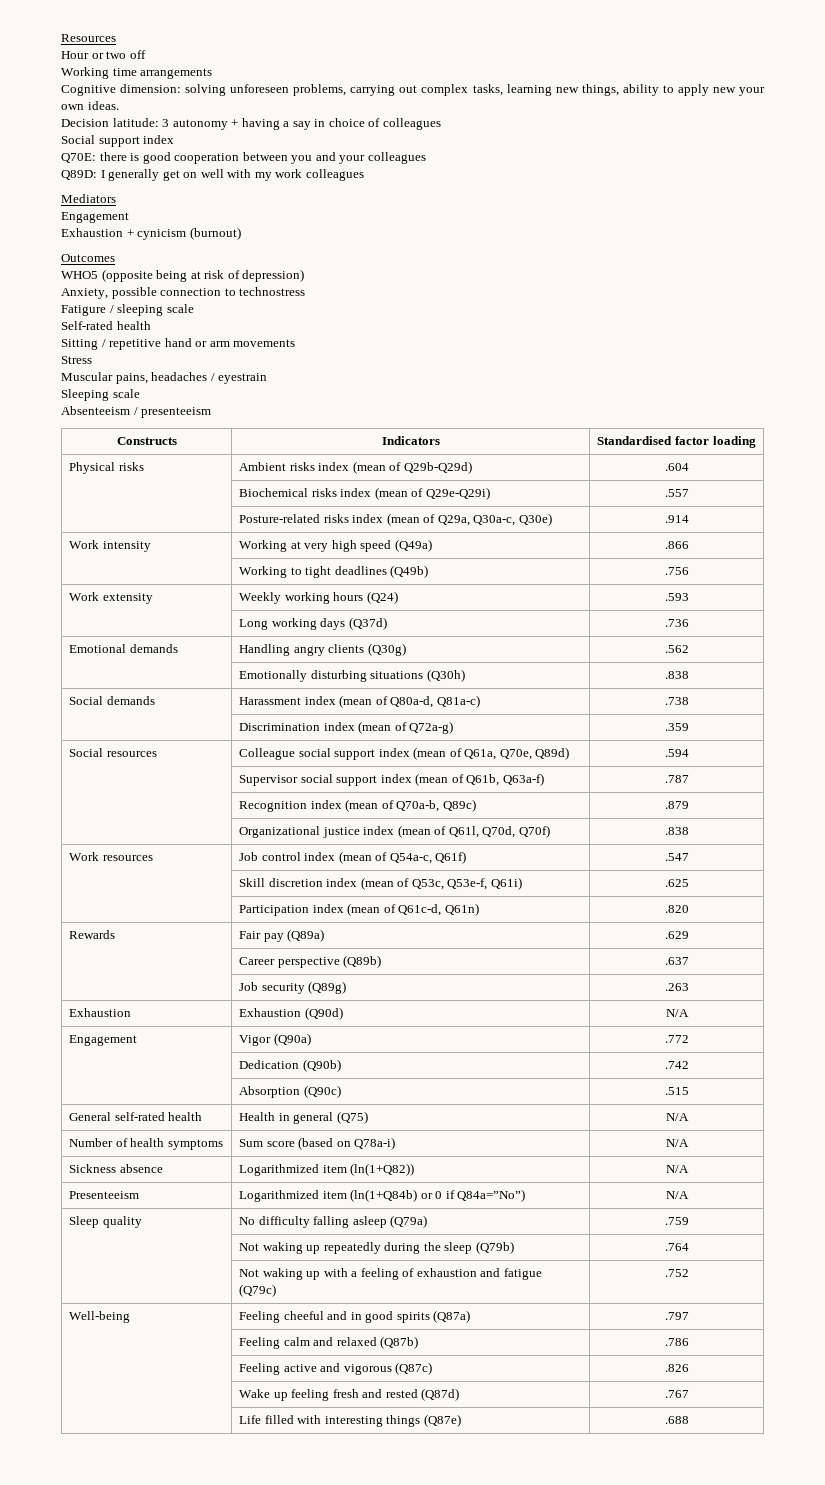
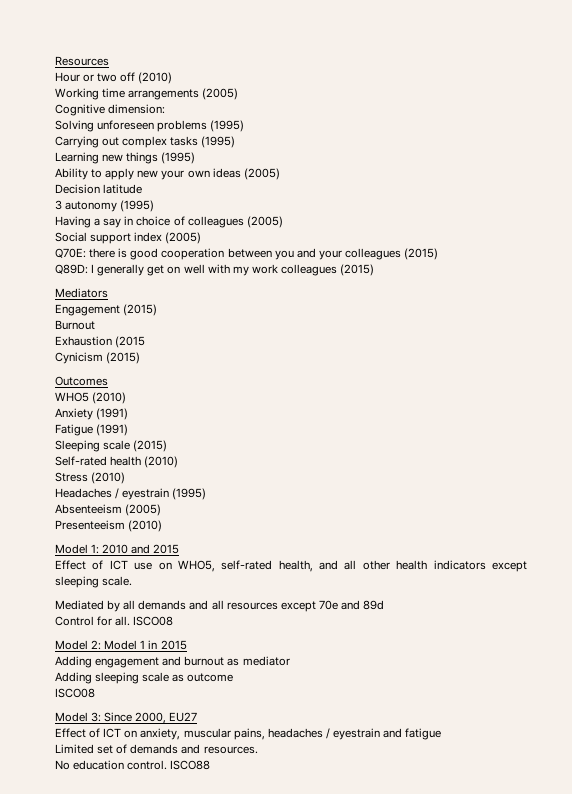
- Hour or two off
+ Hour or two off (2010)
- Working time arrangements
+ Working time arrangements (2005)
- Cognitive dimension: solving unforeseen problems, carrying out complex tasks, learning new things, ability to apply new your own ideas.
+ Cognitive dimension:
+ Solving unforeseen problems (1995)
+ Carrying out complex tasks (1995)
+ Learning new things (1995)
+ Ability to apply new your own ideas (2005)
- Decision latitude: 3 autonomy + having a say in choice of colleagues
+ Decision latitude
+ 3 autonomy (1995)
+ Having a say in choice of colleagues (2005)
- Social support index
+ Social support index (2005)
- Q70E: there is good cooperation between you and your colleagues
+ Q70E: there is good cooperation between you and your colleagues (2015)
- Q89D: I generally get on well with my work colleagues
+ Q89D: I generally get on well with my work colleagues (2015)
  Mediators
- Engagement
- Exhaustion + cynicism (burnout)
+ Engagement (2015)
+ Burnout
+ Exhaustion (2015
+ Cynicism (2015)
- WHO5 (opposite being at risk of depression)
- Anxiety, possible connection to technostress
- Fatigure / sleeping scale
+ WHO5 (2010)
+ Anxiety (1991)
+ Fatigue (1991)
+ Sleeping scale (2015)
- Self-rated health
- Sitting / repetitive hand or arm movements
- Stress
- Muscular pains, headaches / eyestrain
- Sleeping scale
- Absenteeism / presenteeism
- Constructs | Indicators | Standardised factor loading
- Physical risks | Ambient risks index (mean of Q29b-Q29d) | .604
- | Biochemical risks index (mean of Q29e-Q29i) | .557
- | Posture-related risks index (mean of Q29a, Q30a-c, Q30e) | .914
- Work intensity | Working at very high speed (Q49a) | .866
- | Working to tight deadlines (Q49b) | .756
- Work extensity | Weekly working hours (Q24) | .593
- | Long working days (Q37d) | .736
- Emotional demands | Handling angry clients (Q30g) | .562
- | Emotionally disturbing situations (Q30h) | .838
- Social demands | Harassment index (mean of Q80a-d, Q81a-c) | .738
- | Discrimination index (mean of Q72a-g) | .359
- Social resources | Colleague social support index (mean of Q61a, Q70e, Q89d) | .594
- | Supervisor social support index (mean of Q61b, Q63a-f) | .787
- | Recognition index (mean of Q70a-b, Q89c) | .879
- | Organizational justice index (mean of Q61l, Q70d, Q70f) | .838
- Work resources | Job control index (mean of Q54a-c, Q61f) | .547
- | Skill discretion index (mean of Q53c, Q53e-f, Q61i) | .625
- | Participation index (mean of Q61c-d, Q61n) | .820
- Rewards | Fair pay (Q89a) | .629
- | Career perspective (Q89b) | .637
- | Job security (Q89g) | .263
- Exhaustion | Exhaustion (Q90d) | N/A
- Engagement | Vigor (Q90a) | .772
- | Dedication (Q90b) | .742
- | Absorption (Q90c) | .515
- General self-rated health | Health in general (Q75) | N/A
- Number of health symptoms | Sum score (based on Q78a-i) | N/A
- Sickness absence | Logarithmized item (ln(1+Q82)) | N/A
- Presenteeism | Logarithmized item (ln(1+Q84b) or 0 if Q84a=”No”) | N/A
- Sleep quality | No difficulty falling asleep (Q79a) | .759
- | Not waking up repeatedly during the sleep (Q79b) | .764
- | Not waking up with a feeling of exhaustion and fatigue (Q79c) | .752
- Well-being | Feeling cheeful and in good spirits (Q87a) | .797
- | Feeling calm and relaxed (Q87b) | .786
- | Feeling active and vigorous (Q87c) | .826
- | Wake up feeling fresh and rested (Q87d) | .767
- | Life filled with interesting things (Q87e) | .688
+ Self-rated health (2010)
+ Stress (2010)
+ Headaches / eyestrain (1995)
+ Absenteeism (2005)
+ Presenteeism (2010)
+ Model 1: 2010 and 2015
+ Effect of ICT use on WHO5, self-rated health, and all other health indicators except sleeping scale.
+ Mediated by all demands and all resources except 70e and 89d
+ Control for all. ISCO08
+ Model 2: Model 1 in 2015
+ Adding engagement and burnout as mediator
+ Adding sleeping scale as outcome
+ ISCO08
+ Model 3: Since 2000, EU27
+ Effect of ICT on anxiety, muscular pains, headaches / eyestrain and fatigue
+ Limited set of demands and resources.
+ No education control. ISCO88

